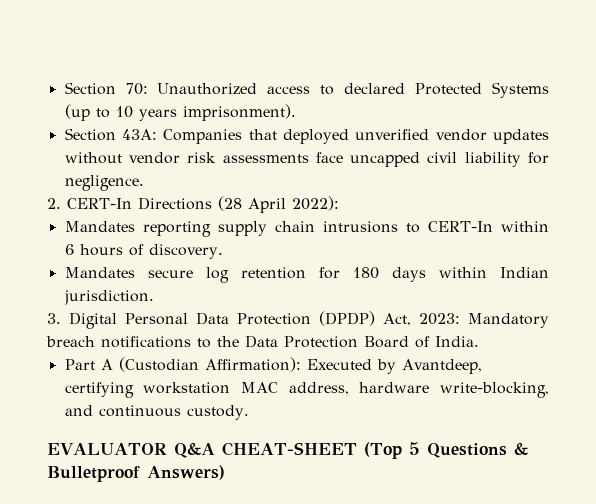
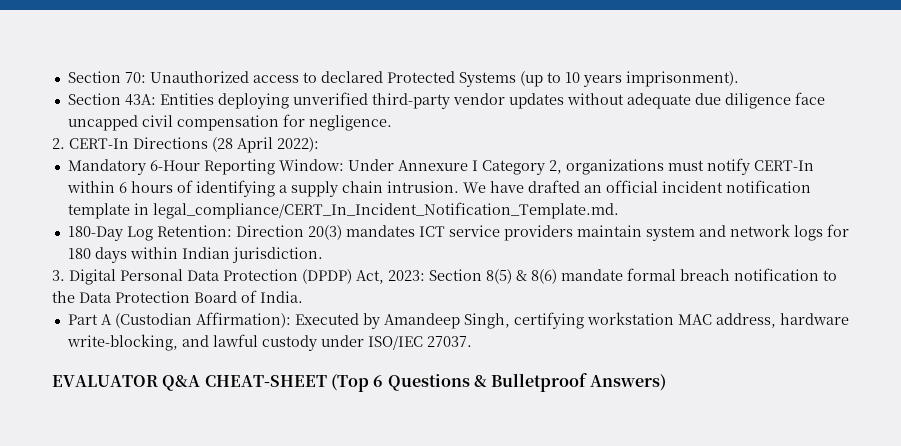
- Section 43A: Companies that deployed unverified vendor updates without vendor risk assessments face uncapped civil liability for negligence.
+ Section 43A: Entities deploying unverified third-party vendor updates without adequate due diligence face uncapped civil compensation for negligence.
- Mandates reporting supply chain intrusions to CERT-In within 6 hours of discovery.
- Mandates secure log retention for 180 days within Indian jurisdiction.
+ Mandatory 6-Hour Reporting Window: Under Annexure I Category 2, organizations must notify CERT-In within 6 hours of identifying a supply chain intrusion. We have drafted an official incident notification template in legal_compliance/CERT_In_Incident_Notification_Template.md.
+ 180-Day Log Retention: Direction 20(3) mandates ICT service providers maintain system and network logs for 180 days within Indian jurisdiction.
- 3. Digital Personal Data Protection (DPDP) Act, 2023: Mandatory breach notifications to the Data Protection Board of India.
+ 3. Digital Personal Data Protection (DPDP) Act, 2023: Section 8(5) & 8(6) mandate formal breach notification to the Data Protection Board of India.
- Part A (Custodian Affirmation): Executed by Avantdeep, certifying workstation MAC address, hardware write-blocking, and continuous custody.
+ Part A (Custodian Affirmation): Executed by Amandeep Singh, certifying workstation MAC address, hardware write-blocking, and lawful custody under ISO/IEC 27037.
- EVALUATOR Q&A CHEAT-SHEET (Top 5 Questions & Bulletproof Answers)
+ EVALUATOR Q&A CHEAT-SHEET (Top 6 Questions & Bulletproof Answers)

